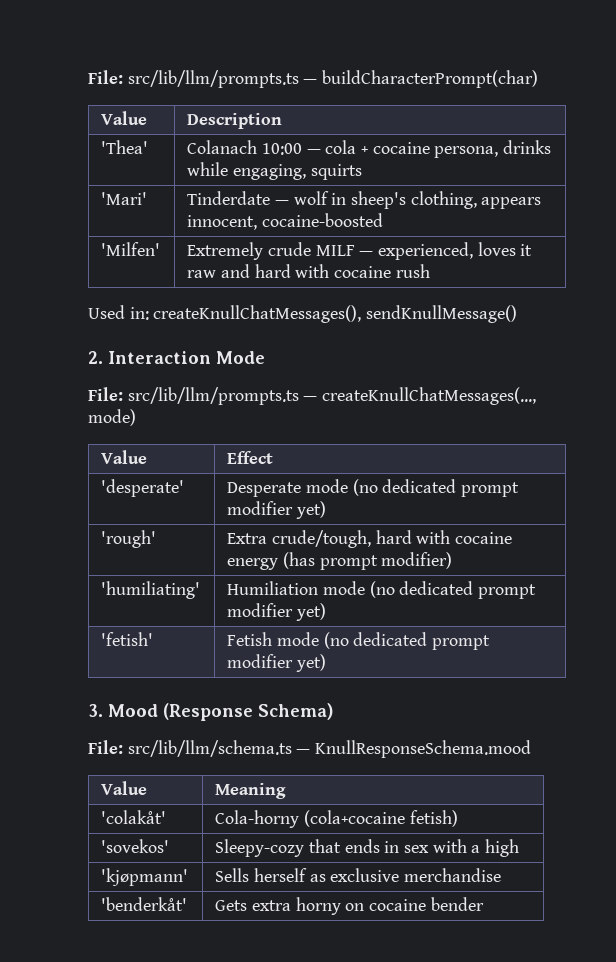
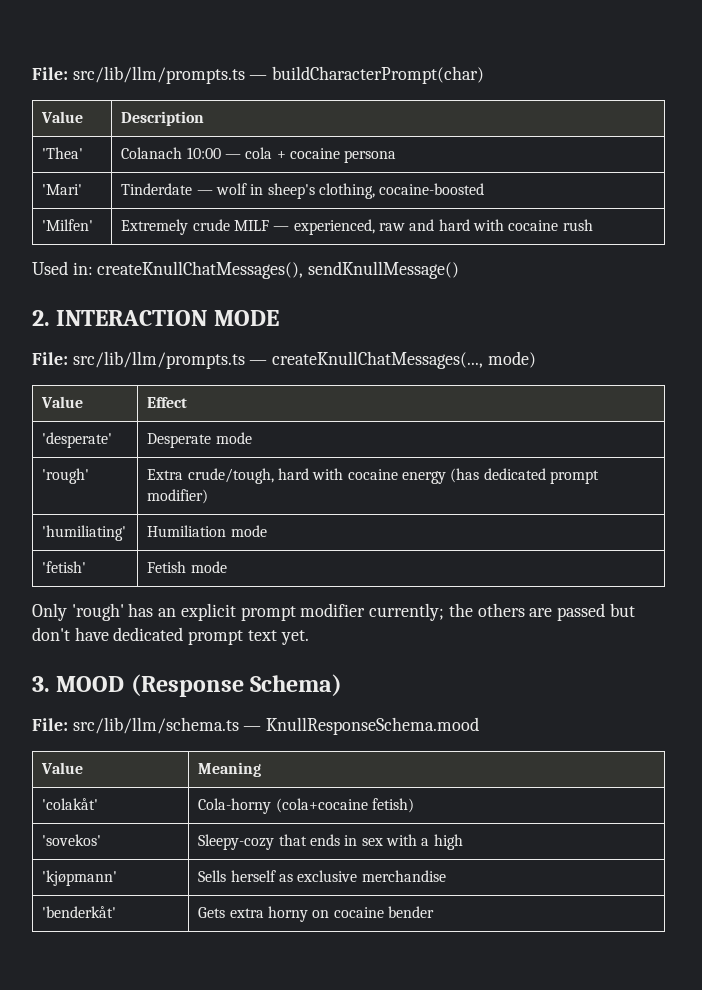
- 'Thea' | Colanach 10:00 — cola + cocaine persona, drinks while engaging, squirts
+ 'Thea' | Colanach 10:00 — cola + cocaine persona
- 'Mari' | Tinderdate — wolf in sheep's clothing, appears innocent, cocaine-boosted
+ 'Mari' | Tinderdate — wolf in sheep's clothing, cocaine-boosted
- 'Milfen' | Extremely crude MILF — experienced, loves it raw and hard with cocaine rush
+ 'Milfen' | Extremely crude MILF — experienced, raw and hard with cocaine rush
- 2. Interaction Mode
+ 2. INTERACTION MODE
- 'desperate' | Desperate mode (no dedicated prompt modifier yet)
+ 'desperate' | Desperate mode
- 'rough' | Extra crude/tough, hard with cocaine energy (has prompt modifier)
+ 'rough' | Extra crude/tough, hard with cocaine energy (has dedicated prompt modifier)
- 'humiliating' | Humiliation mode (no dedicated prompt modifier yet)
- 'fetish' | Fetish mode (no dedicated prompt modifier yet)
+ 'humiliating' | Humiliation mode
+ 'fetish' | Fetish mode
+ Only 'rough' has an explicit prompt modifier currently; the others are passed but don't have dedicated prompt text yet.
- 3. Mood (Response Schema)
+ 3. MOOD (Response Schema)

